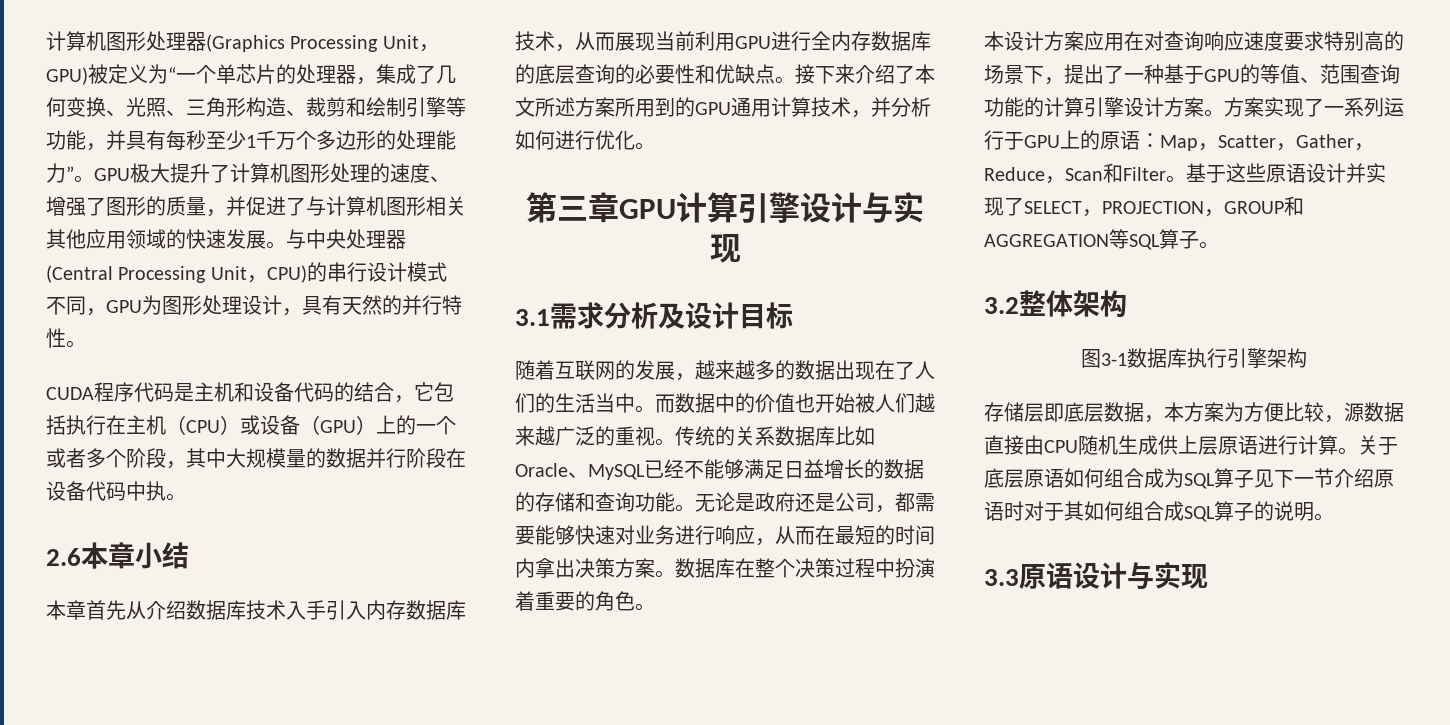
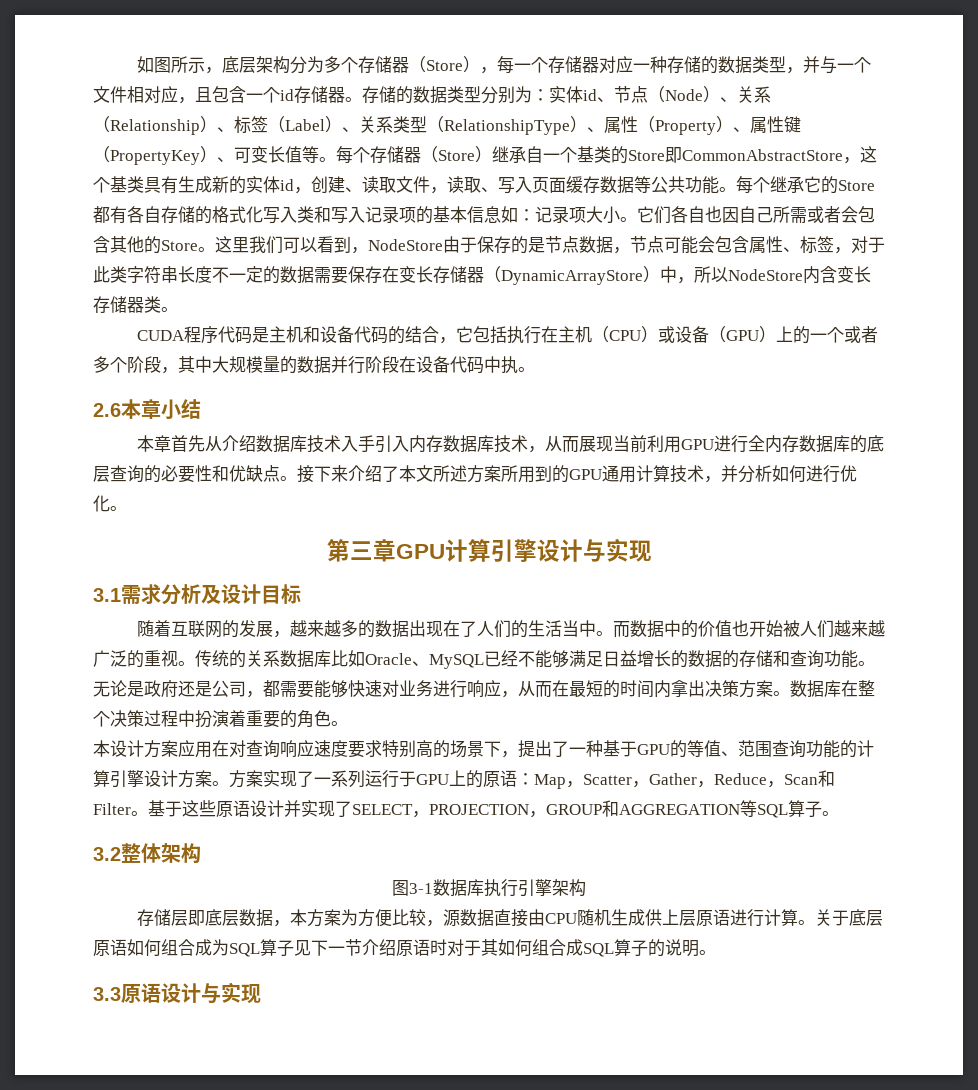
- 计算机图形处理器(Graphics Processing Unit，GPU)被定义为“一个单芯片的处理器，集成了几何变换、光照、三角形构造、裁剪和绘制引擎等功能，并具有每秒至少1千万个多边形的处理能力”。GPU极大提升了计算机图形处理的速度、增强了图形的质量，并促进了与计算机图形相关其他应用领域的快速发展。与中央处理器(Central Processing Unit，CPU)的串行设计模式不同，GPU为图形处理设计，具有天然的并行特性。
+ 如图所示，底层架构分为多个存储器（Store），每一个存储器对应一种存储的数据类型，并与一个文件相对应，且包含一个id存储器。存储的数据类型分别为：实体id、节点（Node）、关系（Relationship）、标签（Label）、关系类型（RelationshipType）、属性（Property）、属性键（PropertyKey）、可变长值等。每个存储器（Store）继承自一个基类的Store即CommonAbstractStore，这个基类具有生成新的实体id，创建、读取文件，读取、写入页面缓存数据等公共功能。每个继承它的Store都有各自存储的格式化写入类和写入记录项的基本信息如：记录项大小。它们各自也因自己所需或者会包含其他的Store。这里我们可以看到，NodeStore由于保存的是节点数据，节点可能会包含属性、标签，对于此类字符串长度不一定的数据需要保存在变长存储器（DynamicArrayStore）中，所以NodeStore内含变长存储器类。

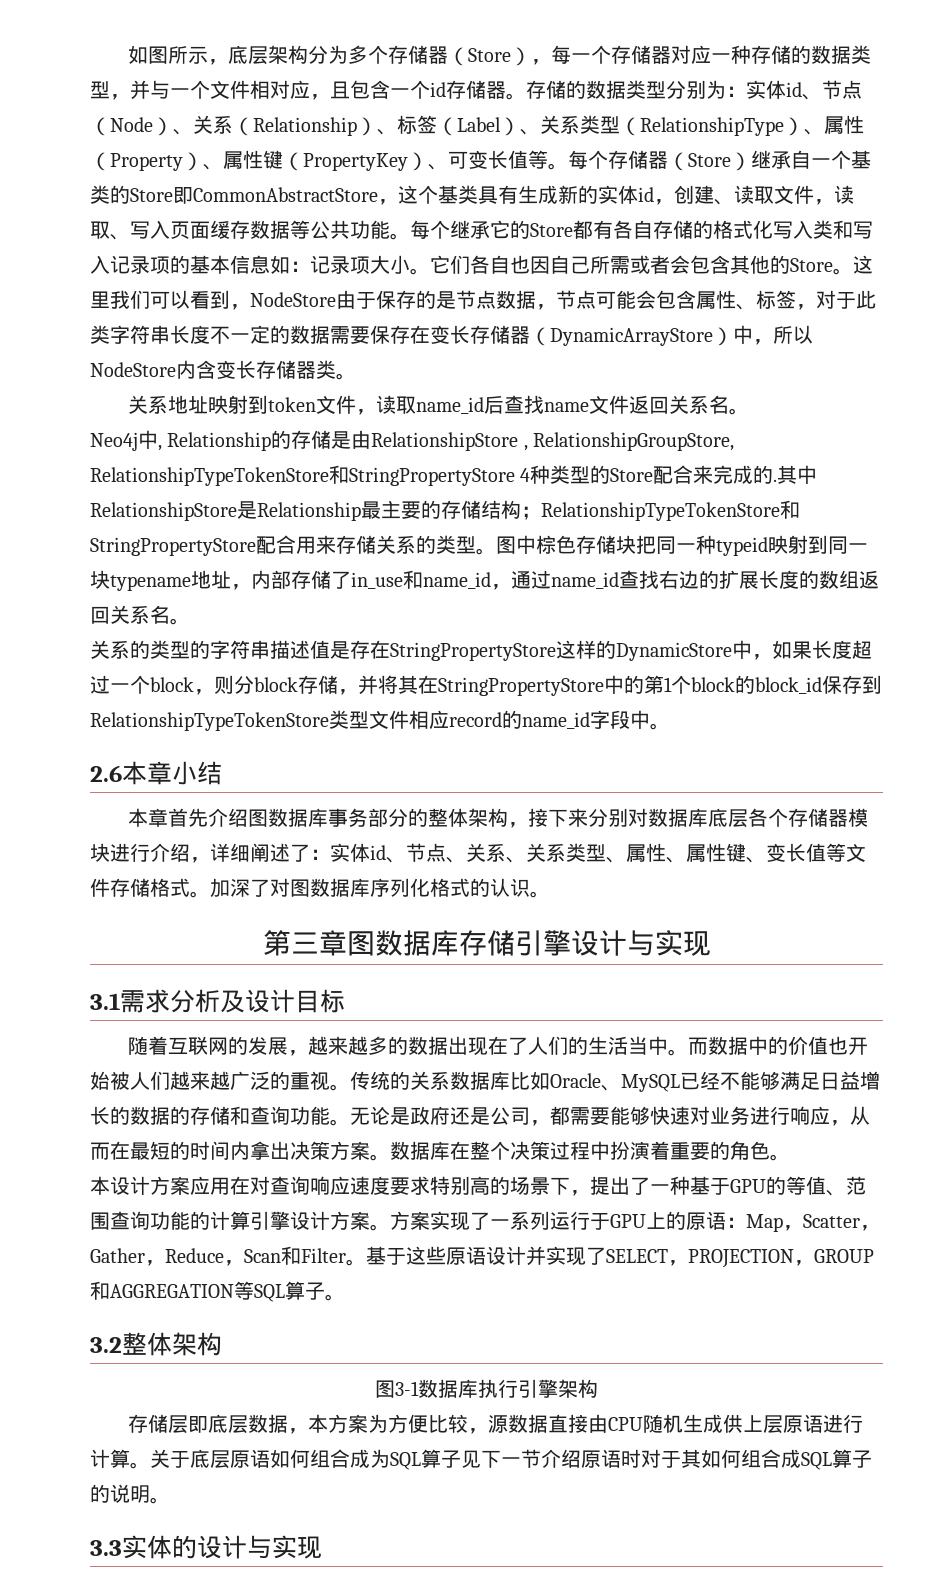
- CUDA程序代码是主机和设备代码的结合，它包括执行在主机（CPU）或设备（GPU）上的一个或者多个阶段，其中大规模量的数据并行阶段在设备代码中执。
+ 关系地址映射到token文件，读取name_id后查找name文件返回关系名。
+ Neo4j中, Relationship的存储是由RelationshipStore , RelationshipGroupStore, RelationshipTypeTokenStore和StringPropertyStore 4种类型的Store配合来完成的.其中RelationshipStore是Relationship最主要的存储结构；RelationshipTypeTokenStore和StringPropertyStore配合用来存储关系的类型。图中棕色存储块把同一种typeid映射到同一块typename地址，内部存储了in_use和name_id，通过name_id查找右边的扩展长度的数组返回关系名。
+ 关系的类型的字符串描述值是存在StringPropertyStore这样的DynamicStore中，如果长度超过一个block，则分block存储，并将其在StringPropertyStore中的第1个block的block_id保存到RelationshipTypeTokenStore类型文件相应record的name_id字段中。
- 本章首先从介绍数据库技术入手引入内存数据库技术，从而展现当前利用GPU进行全内存数据库的底层查询的必要性和优缺点。接下来介绍了本文所述方案所用到的GPU通用计算技术，并分析如何进行优化。
+ 本章首先介绍图数据库事务部分的整体架构，接下来分别对数据库底层各个存储器模块进行介绍，详细阐述了：实体id、节点、关系、关系类型、属性、属性键、变长值等文件存储格式。加深了对图数据库序列化格式的认识。
- 第三章GPU计算引擎设计与实现
+ 第三章图数据库存储引擎设计与实现
- 3.3原语设计与实现
+ 3.3实体的设计与实现

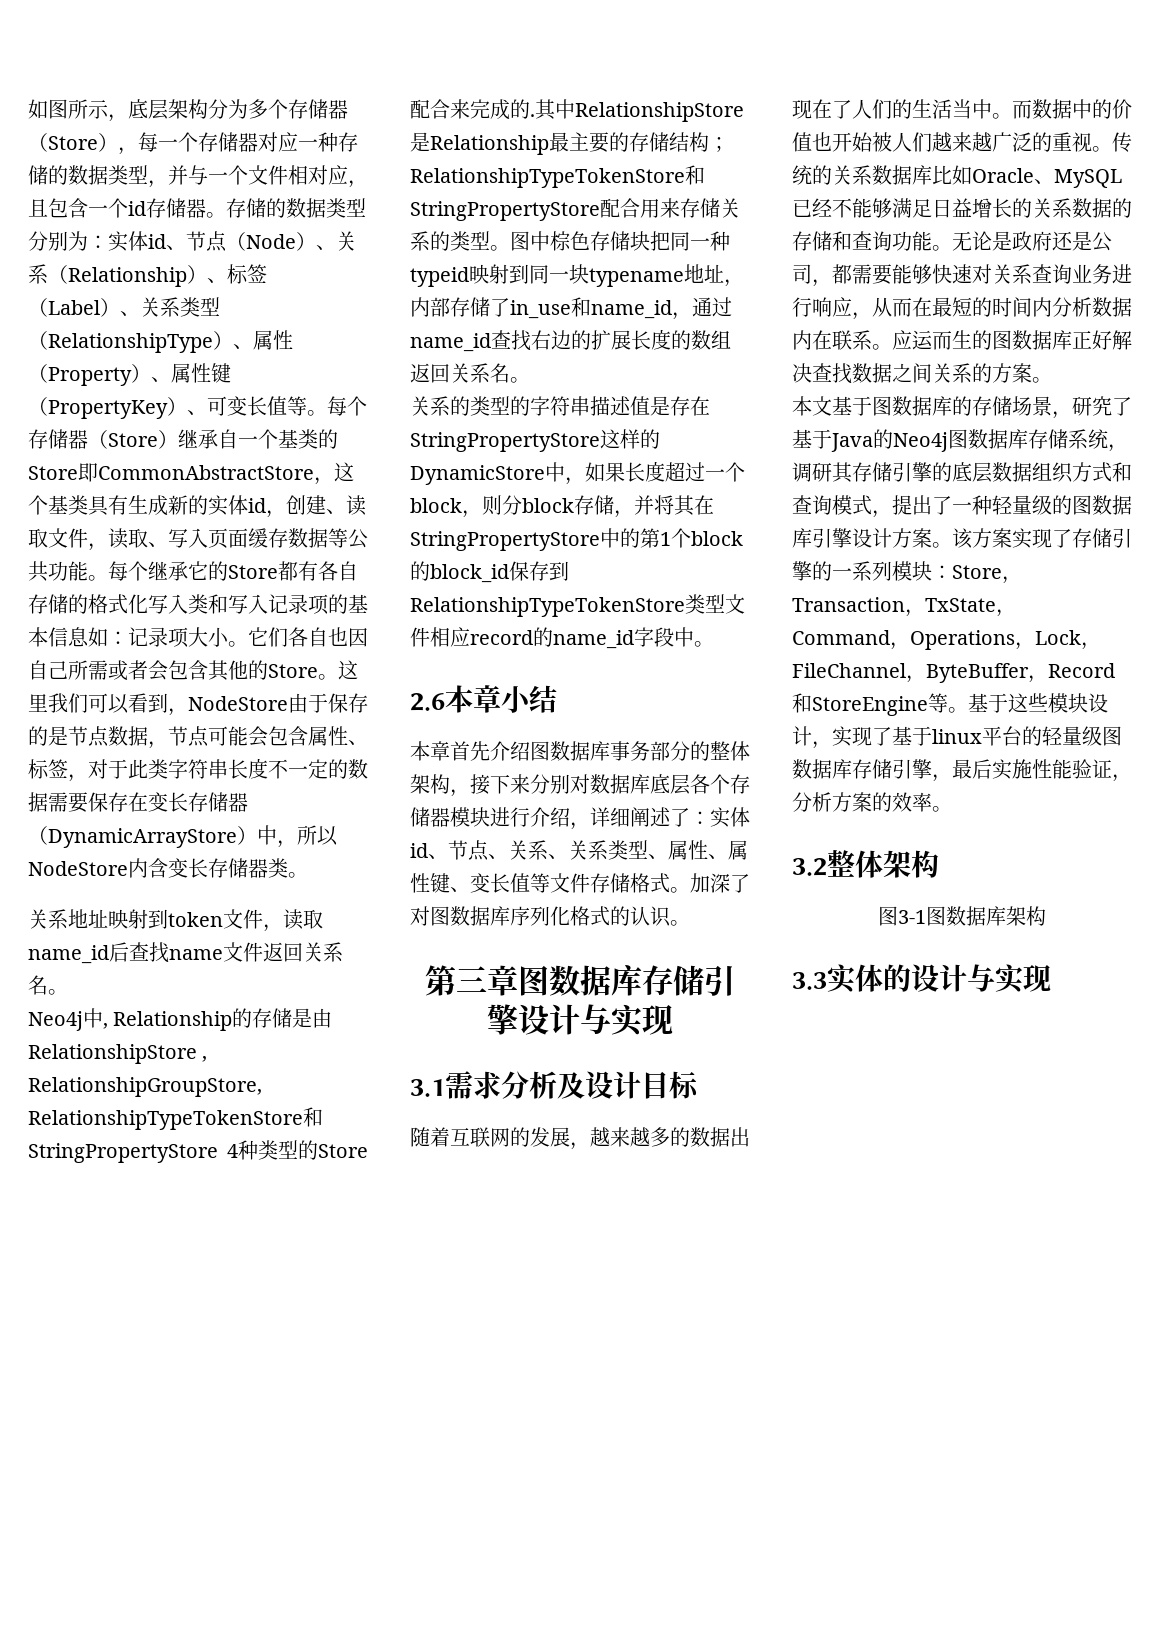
- 传统的关系数据库比如Oracle、MySQL已经不能够满足日益增长的数据的存储和查询功能。
+ 传统的关系数据库比如Oracle、MySQL已经不能够满足日益增长的关系数据的存储和查询功能。
- 无论是政府还是公司，都需要能够快速对业务进行响应，从而在最短的时间内拿出决策方案。数据库在整个决策过程中扮演着重要的角色。
- 本设计方案应用在对查询响应速度要求特别高的场景下，提出了一种基于GPU的等值、范围查询功能的计算引擎设计方案。
+ 无论是政府还是公司，都需要能够快速对关系查询业务进行响应，从而在最短的时间内分析数据内在联系。应运而生的图数据库正好解决查找数据之间关系的方案。
+ 本文基于图数据库的存储场景，研究了基于Java的Neo4j图数据库存储系统，调研其存储引擎的底层数据组织方式和查询模式，提出了一种轻量级的图数据库引擎设计方案。
- 方案实现了一系列运行于GPU上的原语：Map，Scatter，Gather，Reduce，Scan和Filter。基于这些原语设计并实现了SELECT，PROJECTION，GROUP和AGGREGATION等SQL算子。
+ 该方案实现了存储引擎的一系列模块：Store，Transaction，TxState，Command，Operations，Lock，FileChannel，ByteBuffer，Record和StoreEngine等。基于这些模块设计，实现了基于linux平台的轻量级图数据库存储引擎，最后实施性能验证，分析方案的效率。
- 图3-1数据库执行引擎架构
- 存储层即底层数据，本方案为方便比较，源数据直接由CPU随机生成供上层原语进行计算。关于底层原语如何组合成为SQL算子见下一节介绍原语时对于其如何组合成SQL算子的说明。
+ 图3-1图数据库架构

